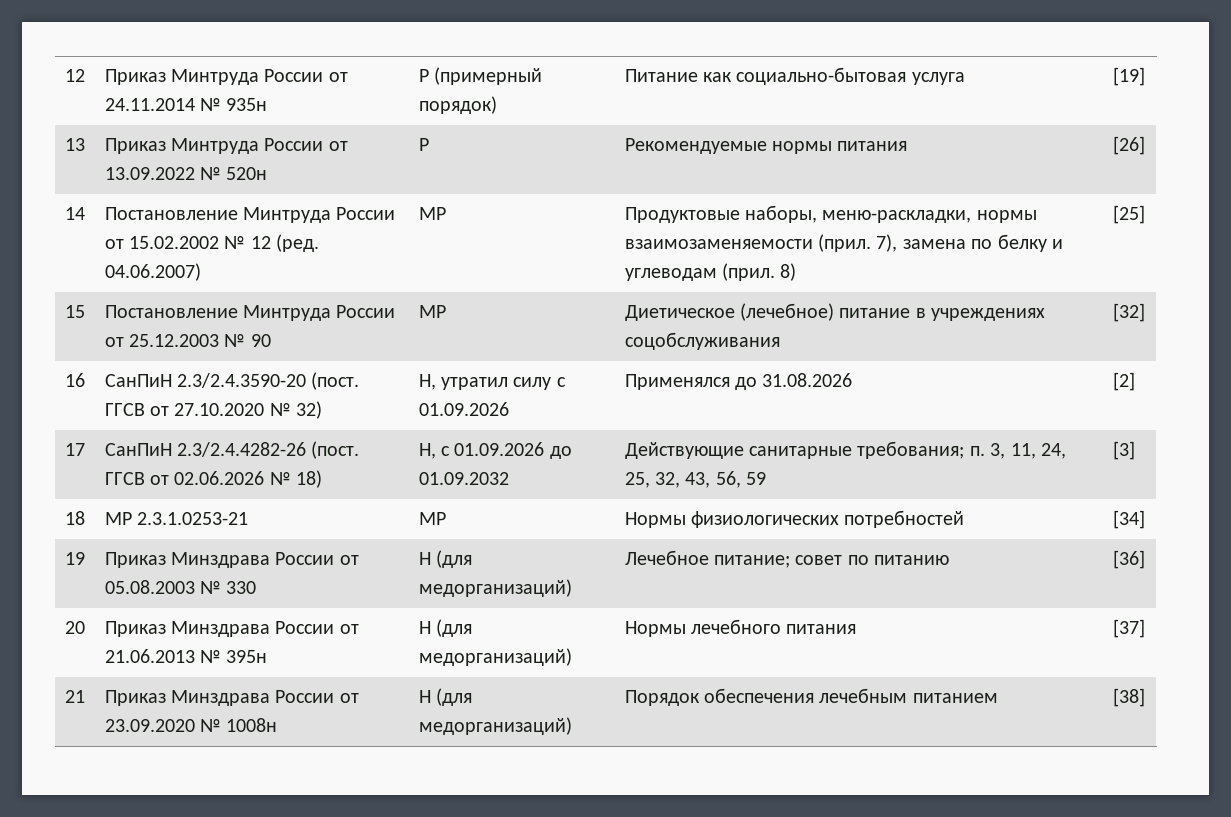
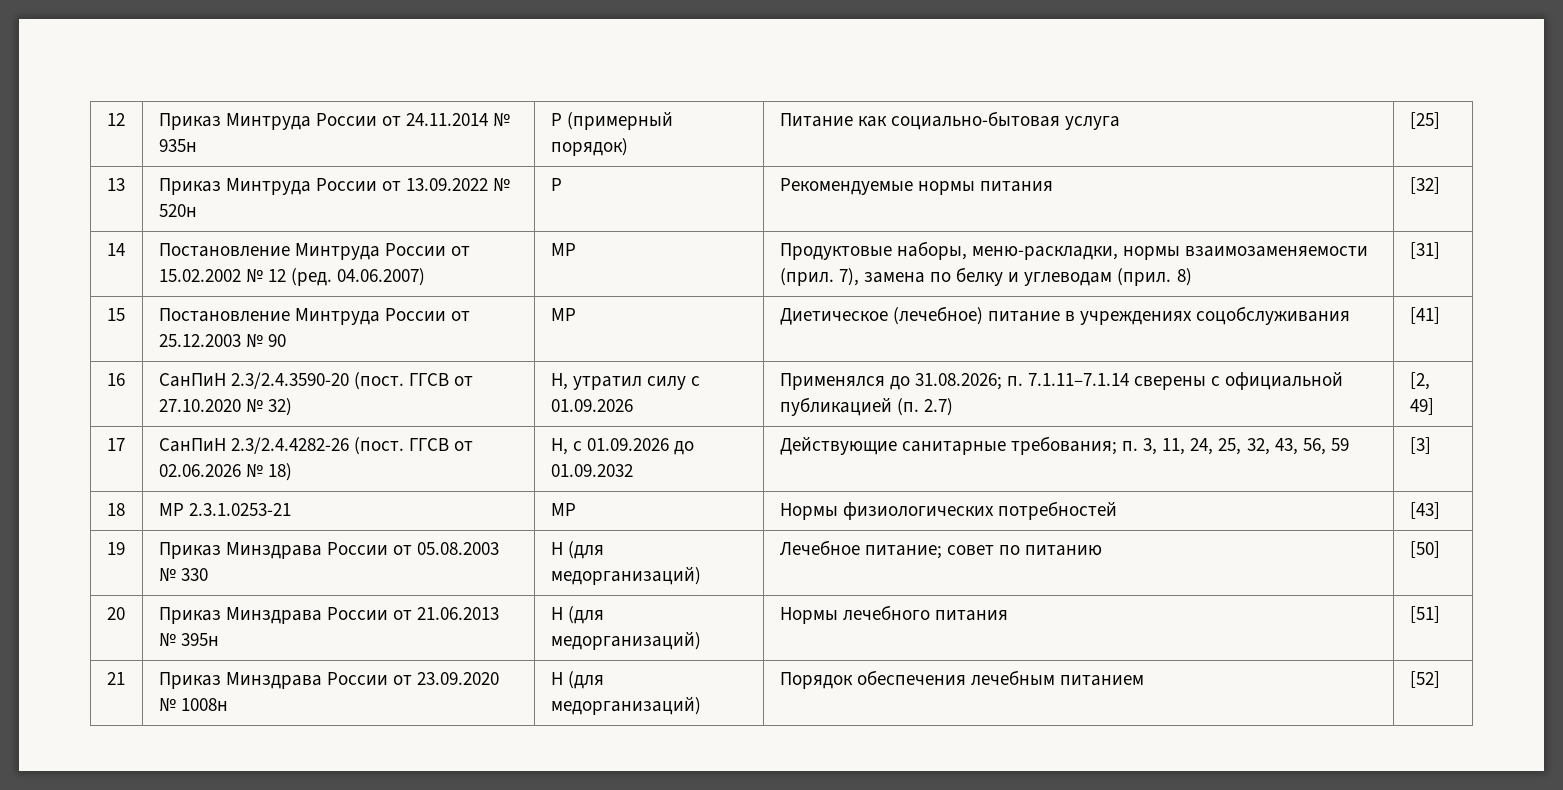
- 12 | Приказ Минтруда России от 24.11.2014 № 935н | Р (примерный порядок) | Питание как социально-бытовая услуга | [19]
+ 12 | Приказ Минтруда России от 24.11.2014 № 935н | Р (примерный порядок) | Питание как социально-бытовая услуга | [25]
- 13 | Приказ Минтруда России от 13.09.2022 № 520н | Р | Рекомендуемые нормы питания | [26]
+ 13 | Приказ Минтруда России от 13.09.2022 № 520н | Р | Рекомендуемые нормы питания | [32]
- 14 | Постановление Минтруда России от 15.02.2002 № 12 (ред. 04.06.2007) | МР | Продуктовые наборы, меню-раскладки, нормы взаимозаменяемости (прил. 7), замена по белку и углеводам (прил. 8) | [25]
+ 14 | Постановление Минтруда России от 15.02.2002 № 12 (ред. 04.06.2007) | МР | Продуктовые наборы, меню-раскладки, нормы взаимозаменяемости (прил. 7), замена по белку и углеводам (прил. 8) | [31]
- 15 | Постановление Минтруда России от 25.12.2003 № 90 | МР | Диетическое (лечебное) питание в учреждениях соцобслуживания | [32]
+ 15 | Постановление Минтруда России от 25.12.2003 № 90 | МР | Диетическое (лечебное) питание в учреждениях соцобслуживания | [41]
- 16 | СанПиН 2.3/2.4.3590-20 (пост. ГГСВ от 27.10.2020 № 32) | Н, утратил силу с 01.09.2026 | Применялся до 31.08.2026 | [2]
+ 16 | СанПиН 2.3/2.4.3590-20 (пост. ГГСВ от 27.10.2020 № 32) | Н, утратил силу с 01.09.2026 | Применялся до 31.08.2026; п. 7.1.11–7.1.14 сверены с официальной публикацией (п. 2.7) | [2, 49]
- 18 | МР 2.3.1.0253-21 | МР | Нормы физиологических потребностей | [34]
+ 18 | МР 2.3.1.0253-21 | МР | Нормы физиологических потребностей | [43]
- 19 | Приказ Минздрава России от 05.08.2003 № 330 | Н (для медорганизаций) | Лечебное питание; совет по питанию | [36]
+ 19 | Приказ Минздрава России от 05.08.2003 № 330 | Н (для медорганизаций) | Лечебное питание; совет по питанию | [50]
- 20 | Приказ Минздрава России от 21.06.2013 № 395н | Н (для медорганизаций) | Нормы лечебного питания | [37]
+ 20 | Приказ Минздрава России от 21.06.2013 № 395н | Н (для медорганизаций) | Нормы лечебного питания | [51]
- 21 | Приказ Минздрава России от 23.09.2020 № 1008н | Н (для медорганизаций) | Порядок обеспечения лечебным питанием | [38]
+ 21 | Приказ Минздрава России от 23.09.2020 № 1008н | Н (для медорганизаций) | Порядок обеспечения лечебным питанием | [52]

